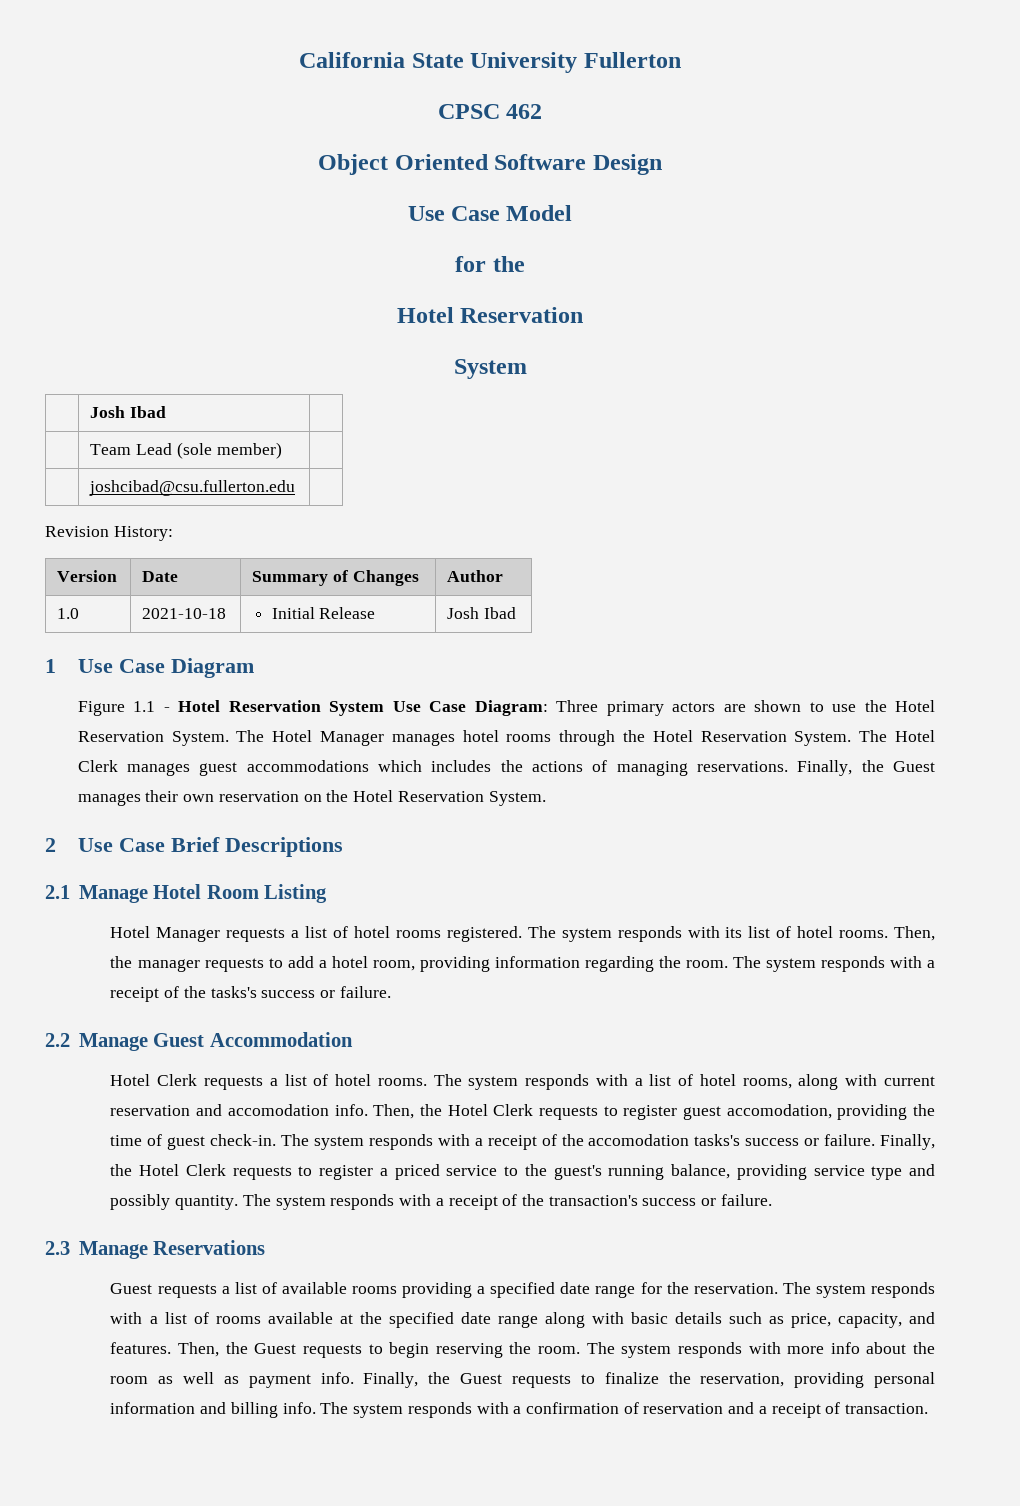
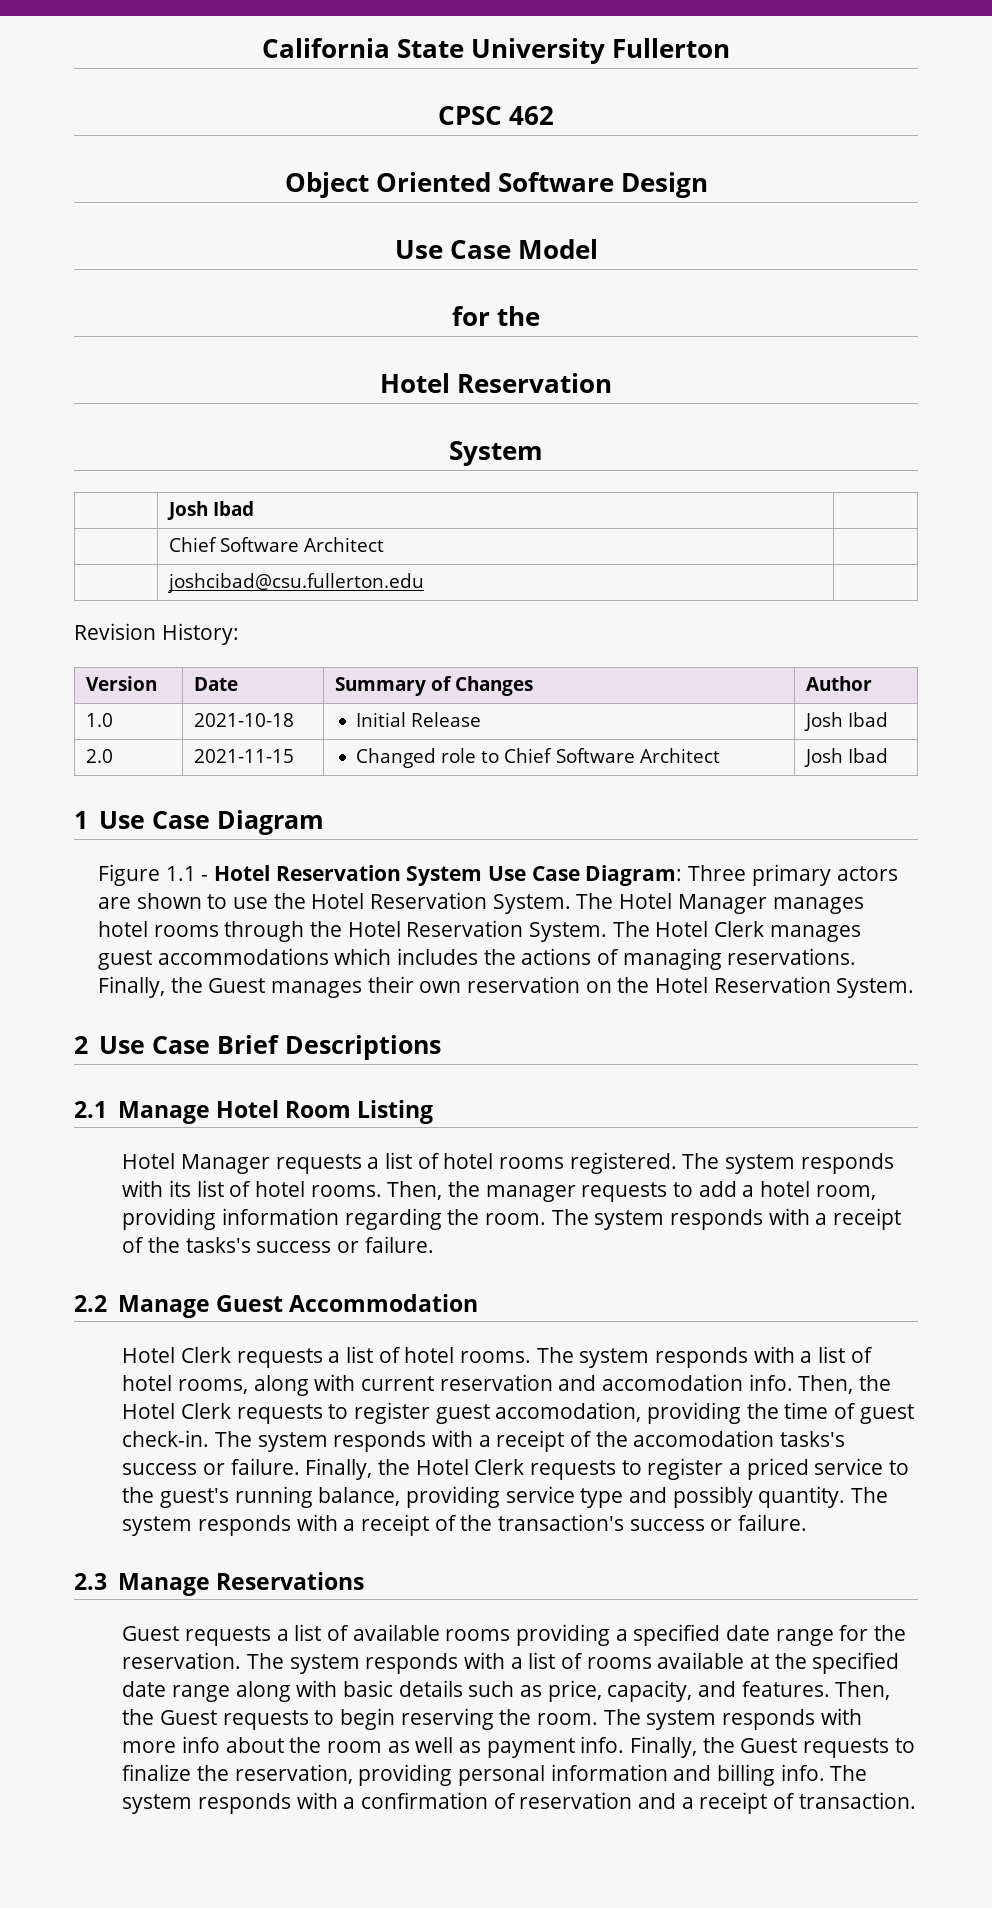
- | Team Lead (sole member) |
+ | Chief Software Architect |
+ 2.0 | 2021-11-15 | Changed role to Chief Software Architect | Josh Ibad

